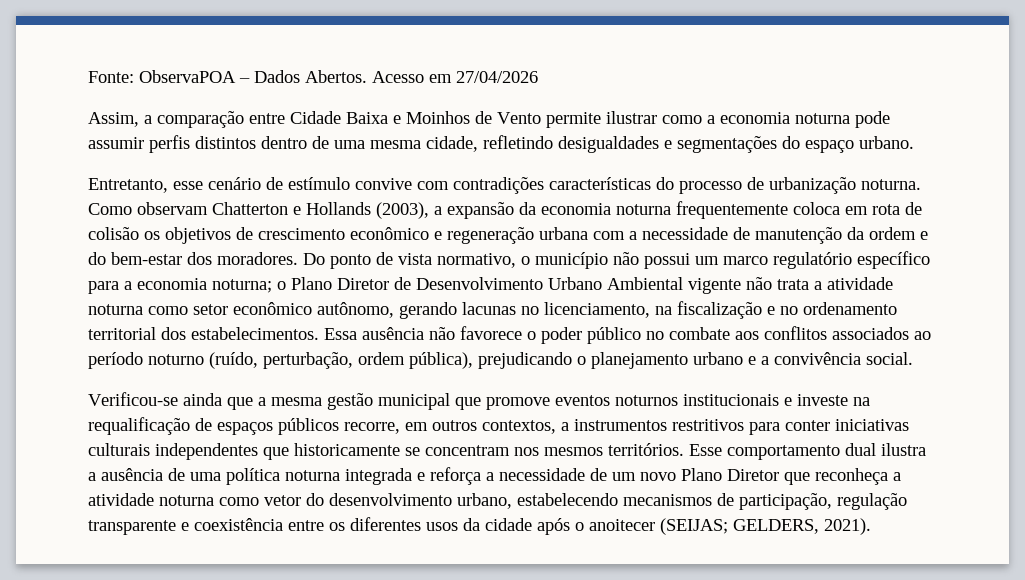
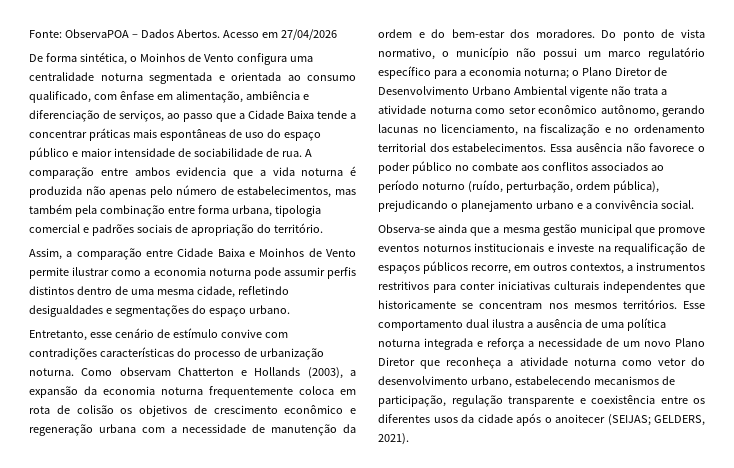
+ De forma sintética, o Moinhos de Vento configura uma centralidade noturna segmentada e orientada ao consumo qualificado, com ênfase em alimentação, ambiência e diferenciação de serviços, ao passo que a Cidade Baixa tende a concentrar práticas mais espontâneas de uso do espaço público e maior intensidade de sociabilidade de rua. A comparação entre ambos evidencia que a vida noturna é produzida não apenas pelo número de estabelecimentos, mas também pela combinação entre forma urbana, tipologia comercial e padrões sociais de apropriação do território.
- Verificou-se ainda que a mesma gestão municipal que promove eventos noturnos institucionais e investe na requalificação de espaços públicos recorre, em outros contextos, a instrumentos restritivos para conter iniciativas culturais independentes que historicamente se concentram nos mesmos territórios.
+ Observa-se ainda que a mesma gestão municipal que promove eventos noturnos institucionais e investe na requalificação de espaços públicos recorre, em outros contextos, a instrumentos restritivos para conter iniciativas culturais independentes que historicamente se concentram nos mesmos territórios.

